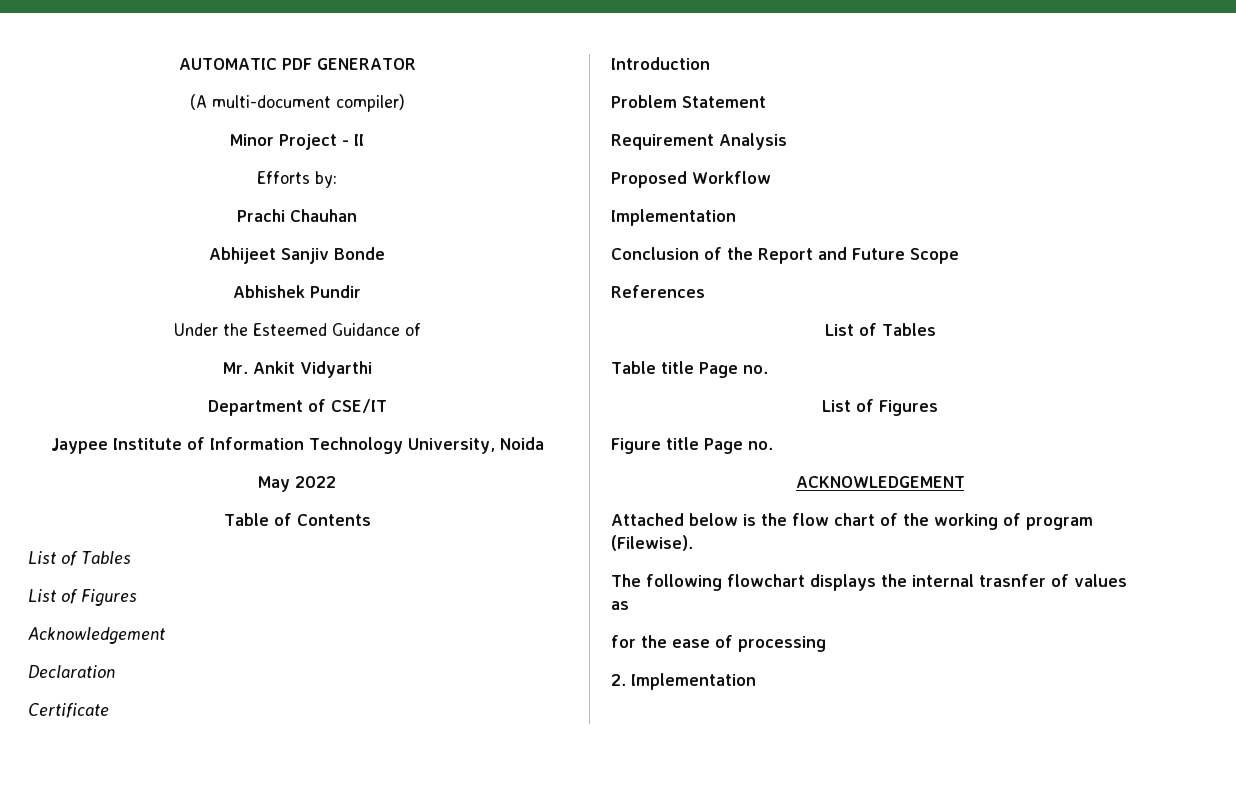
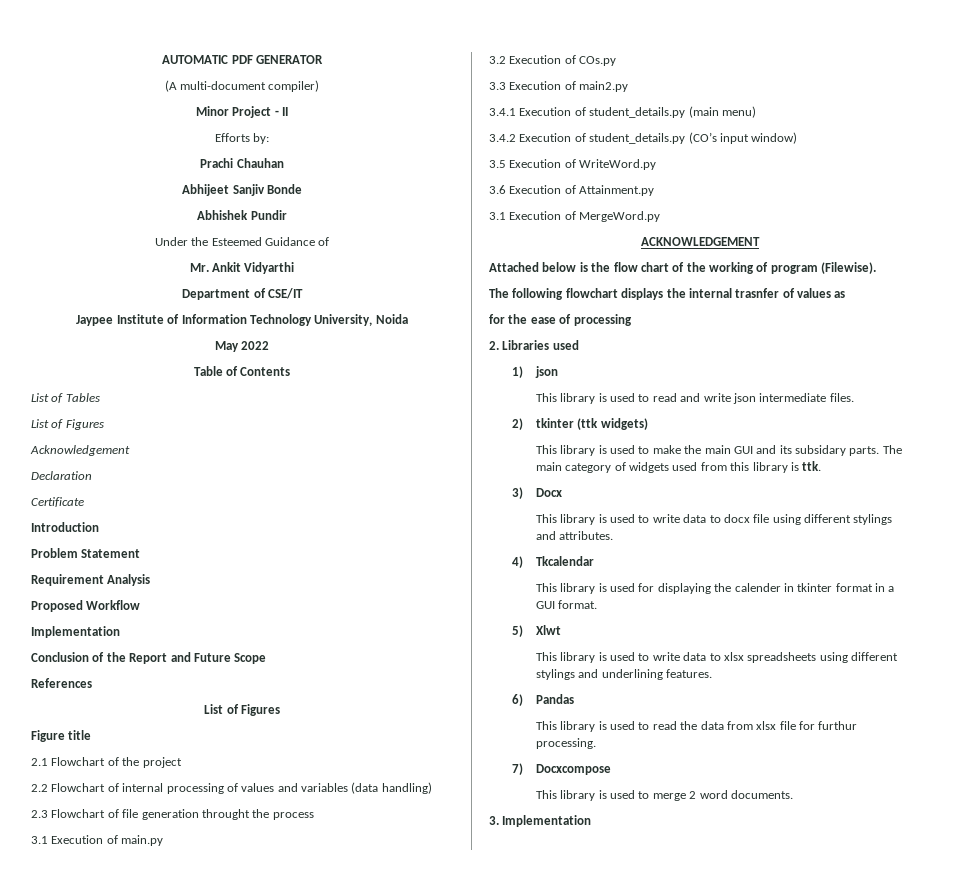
  References
- List of Tables
- Table title Page no.
- Figure title Page no.
+ Figure title
+ 2.1 Flowchart of the project
+ 2.2 Flowchart of internal processing of values and variables (data handling)
+ 2.3 Flowchart of file generation throught the process
+ 3.1 Execution of main.py
+ 3.2 Execution of COs.py
+ 3.3 Execution of main2.py
+ 3.4.1 Execution of student_details.py (main menu)
+ 3.4.2 Execution of student_details.py (CO’s input window)
+ 3.5 Execution of WriteWord.py
+ 3.6 Execution of Attainment.py
+ 3.1 Execution of MergeWord.py
- 2. Implementation
+ 2. Libraries used
+ 1) json
+ This library is used to read and write json intermediate files.
+ 2) tkinter (ttk widgets)
+ This library is used to make the main GUI and its subsidary parts. The main category of widgets used from this library is ttk.
+ 3) Docx
+ This library is used to write data to docx file using different stylings and attributes.
+ 4) Tkcalendar
+ This library is used for displaying the calender in tkinter format in a GUI format.
+ 5) Xlwt
+ This library is used to write data to xlsx spreadsheets using different stylings and underlining features.
+ 6) Pandas
+ This library is used to read the data from xlsx file for furthur processing.
+ 7) Docxcompose
+ This library is used to merge 2 word documents.
+ 3. Implementation

